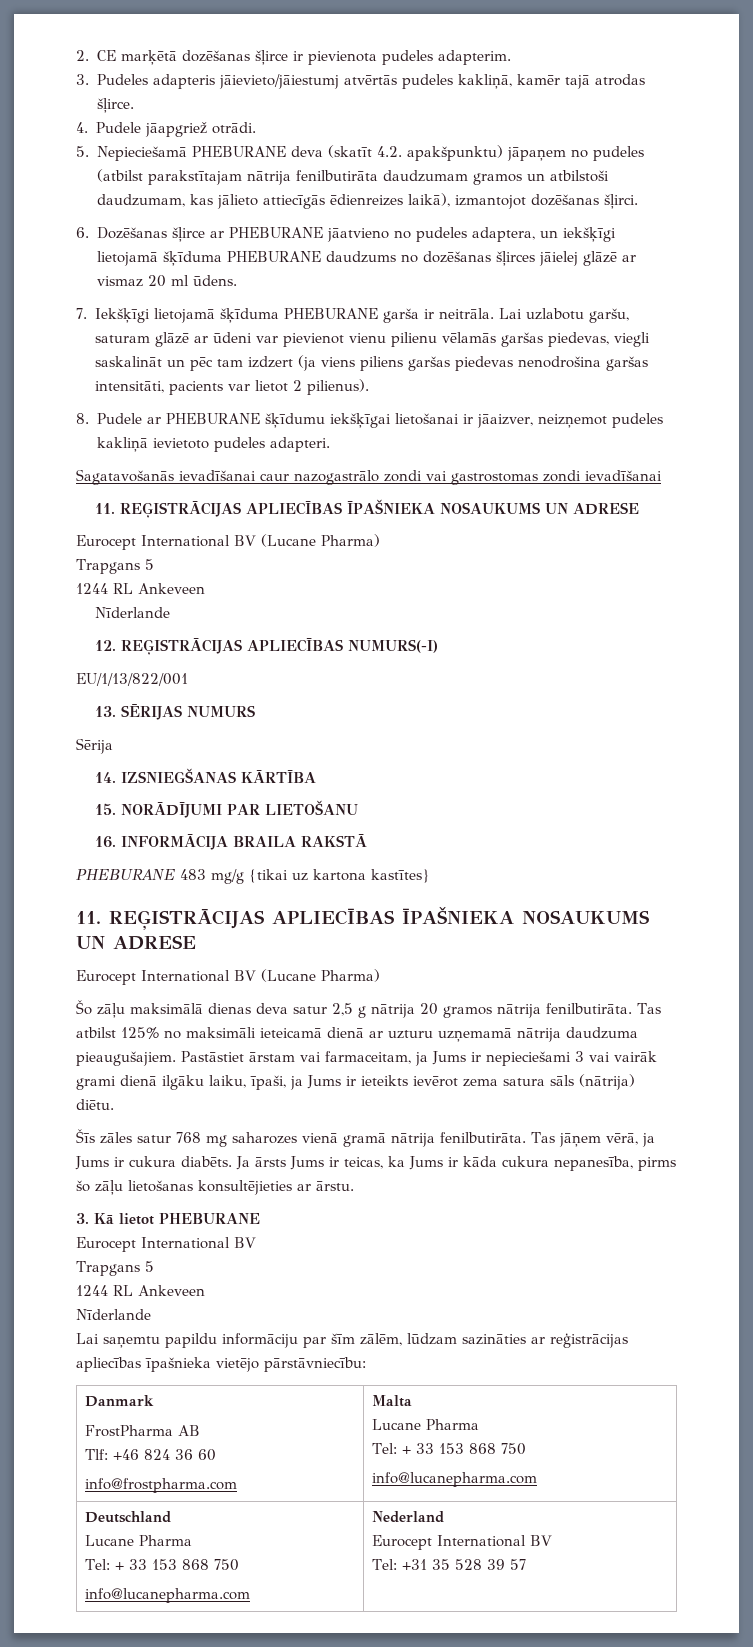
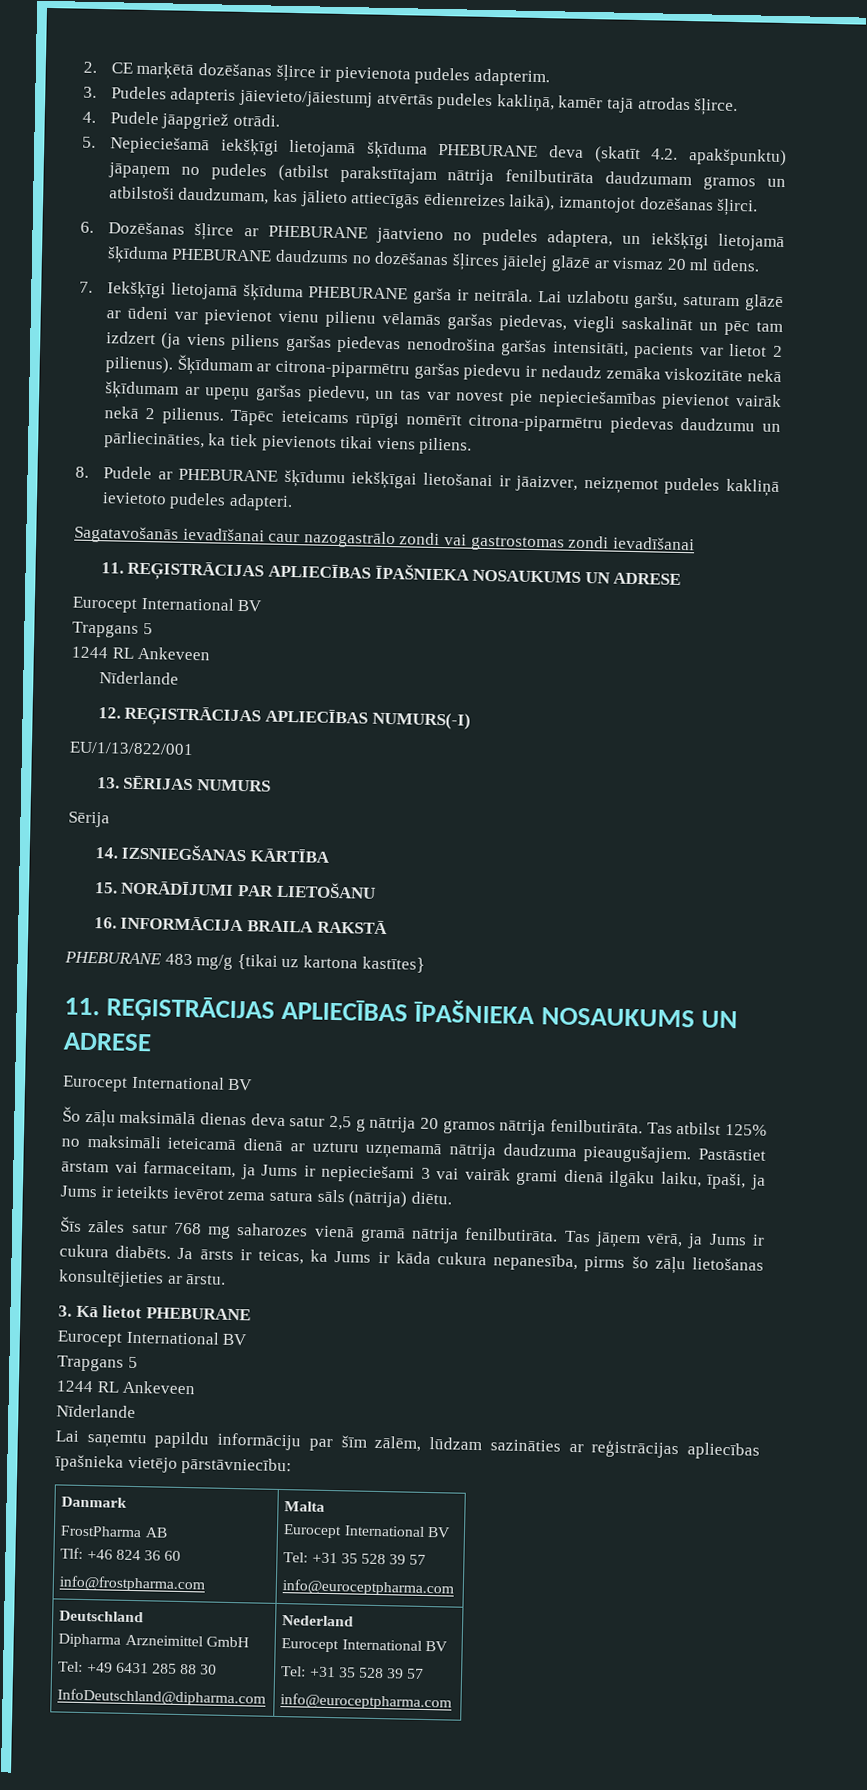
- 5. Nepieciešamā PHEBURANE deva (skatīt 4.2. apakšpunktu) jāpaņem no pudeles (atbilst parakstītajam nātrija fenilbutirāta daudzumam gramos un atbilstoši daudzumam, kas jālieto attiecīgās ēdienreizes laikā), izmantojot dozēšanas šļirci.
+ 5. Nepieciešamā iekšķīgi lietojamā šķīduma PHEBURANE deva (skatīt 4.2. apakšpunktu) jāpaņem no pudeles (atbilst parakstītajam nātrija fenilbutirāta daudzumam gramos un atbilstoši daudzumam, kas jālieto attiecīgās ēdienreizes laikā), izmantojot dozēšanas šļirci.
+ Šķīdumam ar citrona-piparmētru garšas piedevu ir nedaudz zemāka viskozitāte nekā šķīdumam ar upeņu garšas piedevu, un tas var novest pie nepieciešamības pievienot vairāk nekā 2 pilienus. Tāpēc ieteicams rūpīgi nomērīt citrona-piparmētru piedevas daudzumu un pārliecināties, ka tiek pievienots tikai viens piliens.
  Sagatavošanās ievadīšanai caur nazogastrālo zondi vai gastrostomas zondi ievadīšanai
  11. REĢISTRĀCIJAS APLIECĪBAS ĪPAŠNIEKA NOSAUKUMS UN ADRESE
- Eurocept International BV (Lucane Pharma)
+ Eurocept International BV
  PHEBURANE 483 mg/g {tikai uz kartona kastītes}
  11. REĢISTRĀCIJAS APLIECĪBAS ĪPAŠNIEKA NOSAUKUMS UN ADRESE
- Eurocept International BV (Lucane Pharma)
+ Eurocept International BV
- Ja ārsts Jums ir teicas, ka Jums ir kāda cukura nepanesība, pirms šo zāļu lietošanas konsultējieties ar ārstu.
+ Ja ārsts ir teicas, ka Jums ir kāda cukura nepanesība, pirms šo zāļu lietošanas konsultējieties ar ārstu.
  Danmark
  FrostPharma AB
  Tlf: +46 824 36 60
  info@frostpharma.com | Malta
- Lucane Pharma
- Tel: + 33 153 868 750
- info@lucanepharma.com
- Deutschland
- Lucane Pharma
- Tel: + 33 153 868 750
- info@lucanepharma.com | Nederland
  Eurocept International BV
  Tel: +31 35 528 39 57
+ info@euroceptpharma.com
+ Deutschland
+ Dipharma Arzneimittel GmbH
+ Tel: +49 6431 285 88 30
+ InfoDeutschland@dipharma.com | Nederland
+ Eurocept International BV
+ Tel: +31 35 528 39 57
+ info@euroceptpharma.com

